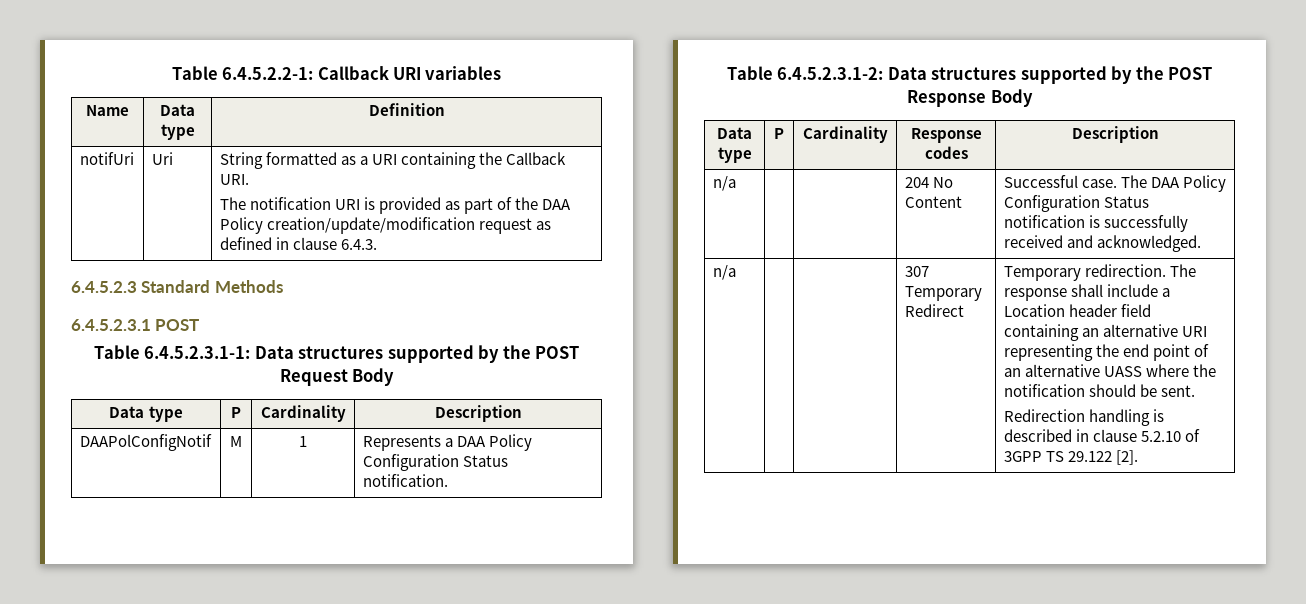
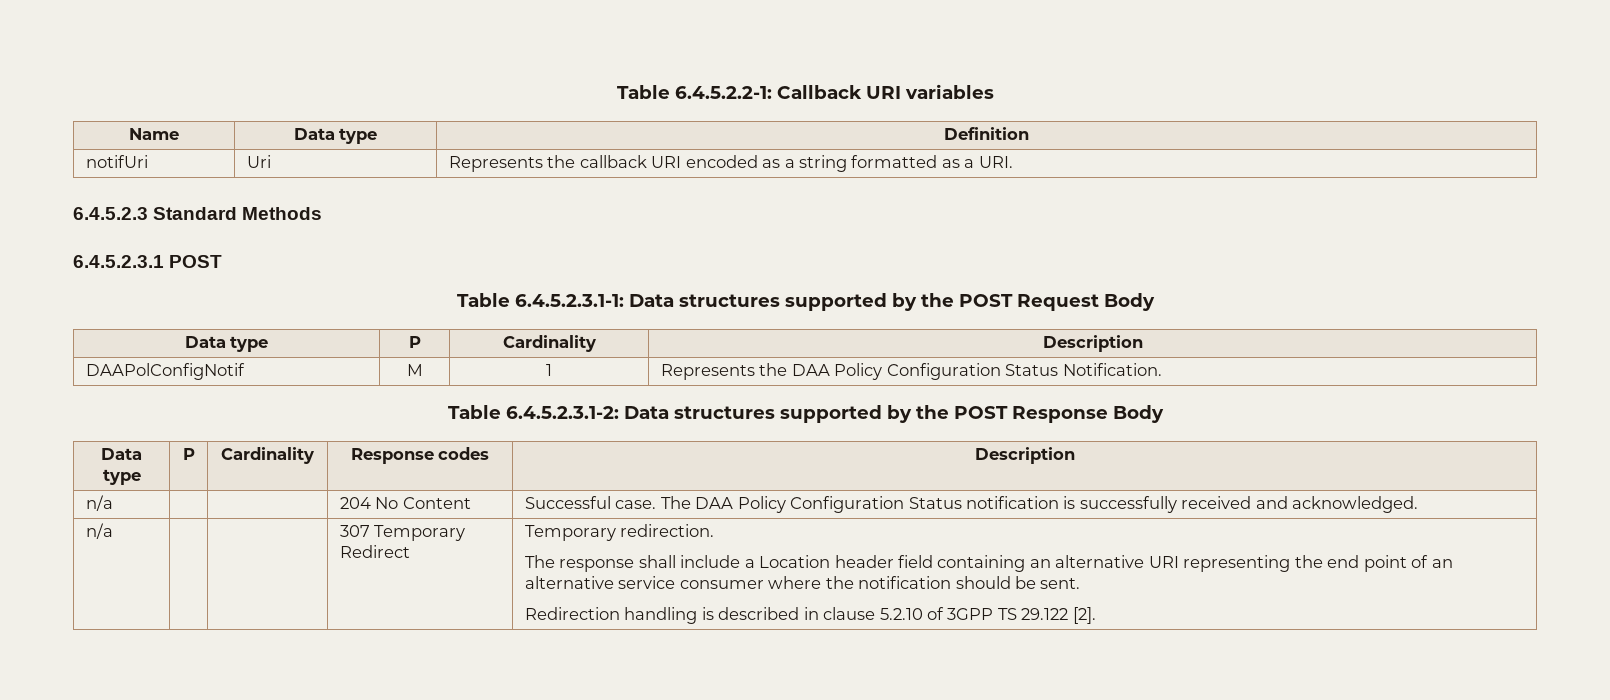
- notifUri | Uri | String formatted as a URI containing the Callback URI.
- The notification URI is provided as part of the DAA Policy creation/update/modification request as defined in clause 6.4.3.
+ notifUri | Uri | Represents the callback URI encoded as a string formatted as a URI.
- DAAPolConfigNotif | M | 1 | Represents a DAA Policy Configuration Status notification.
+ DAAPolConfigNotif | M | 1 | Represents the DAA Policy Configuration Status Notification.
- Temporary redirection. The response shall include a Location header field containing an alternative URI representing the end point of an alternative UASS where the notification should be sent.
+ Temporary redirection.
+ The response shall include a Location header field containing an alternative URI representing the end point of an alternative service consumer where the notification should be sent.

